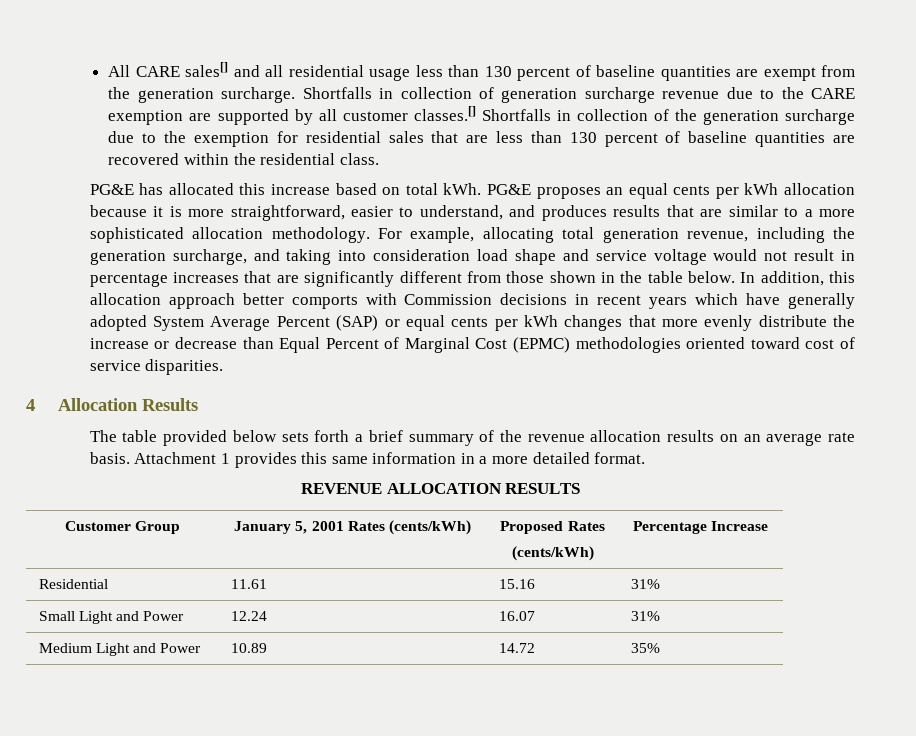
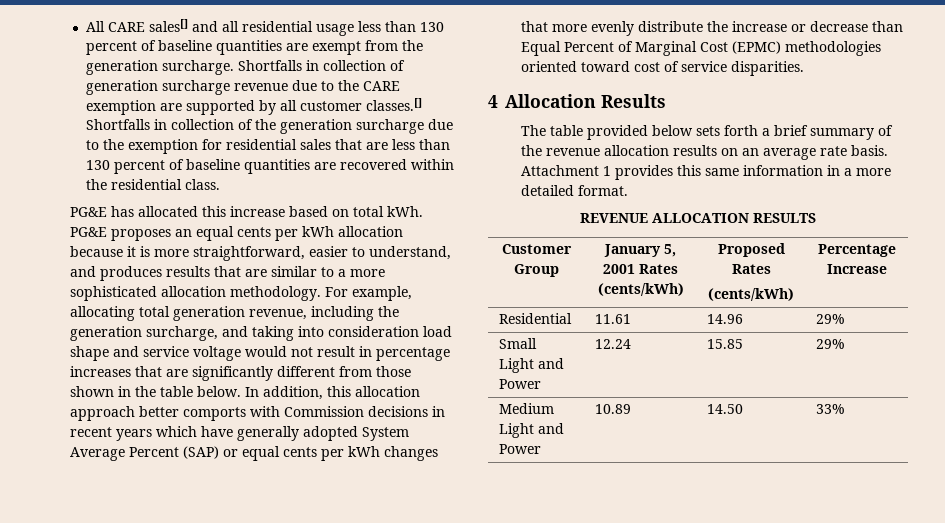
- Residential | 11.61 | 15.16 | 31%
+ Residential | 11.61 | 14.96 | 29%
- Small Light and Power | 12.24 | 16.07 | 31%
+ Small Light and Power | 12.24 | 15.85 | 29%
- Medium Light and Power | 10.89 | 14.72 | 35%
+ Medium Light and Power | 10.89 | 14.50 | 33%

